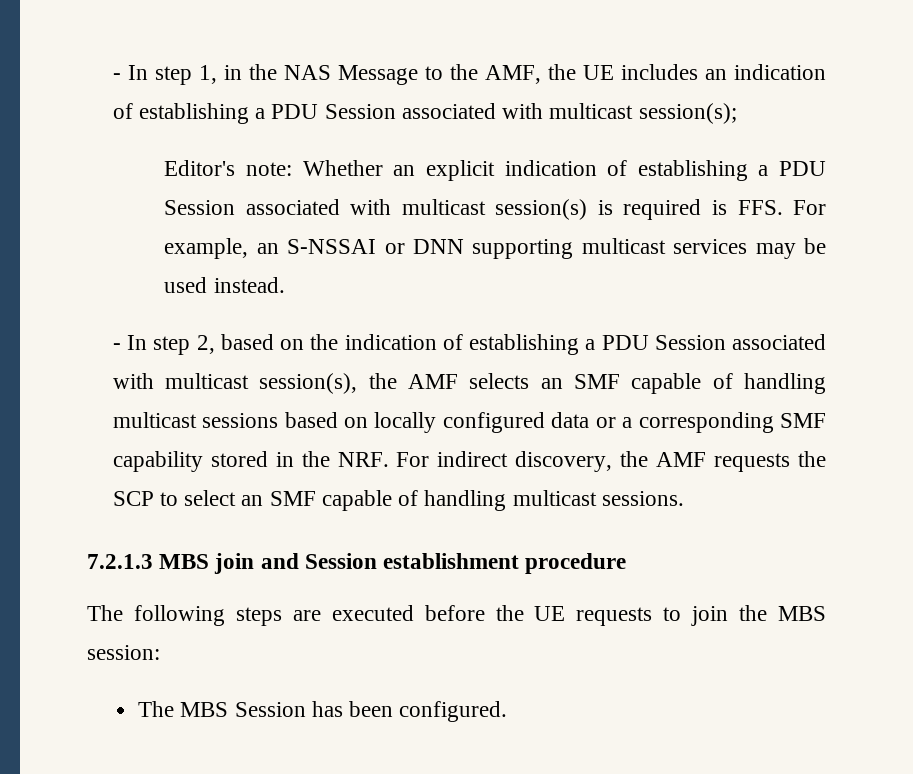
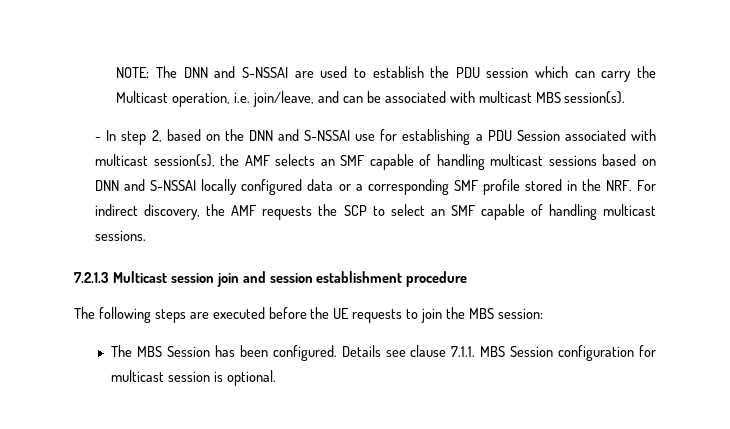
- - In step 1, in the NAS Message to the AMF, the UE includes an indication of establishing a PDU Session associated with multicast session(s);
- Editor's note: Whether an explicit indication of establishing a PDU Session associated with multicast session(s) is required is FFS. For example, an S-NSSAI or DNN supporting multicast services may be used instead.
+ NOTE: The DNN and S-NSSAI are used to establish the PDU session which can carry the Multicast operation, i.e. join/leave, and can be associated with multicast MBS session(s).
- - In step 2, based on the indication of establishing a PDU Session associated with multicast session(s), the AMF selects an SMF capable of handling multicast sessions based on locally configured data or a corresponding SMF capability stored in the NRF. For indirect discovery, the AMF requests the SCP to select an SMF capable of handling multicast sessions.
+ - In step 2, based on the DNN and S-NSSAI use for establishing a PDU Session associated with multicast session(s), the AMF selects an SMF capable of handling multicast sessions based on DNN and S-NSSAI locally configured data or a corresponding SMF profile stored in the NRF. For indirect discovery, the AMF requests the SCP to select an SMF capable of handling multicast sessions.
- 7.2.1.3 MBS join and Session establishment procedure
+ 7.2.1.3 Multicast session join and session establishment procedure
+ Details see clause 7.1.1. MBS Session configuration for multicast session is optional.

